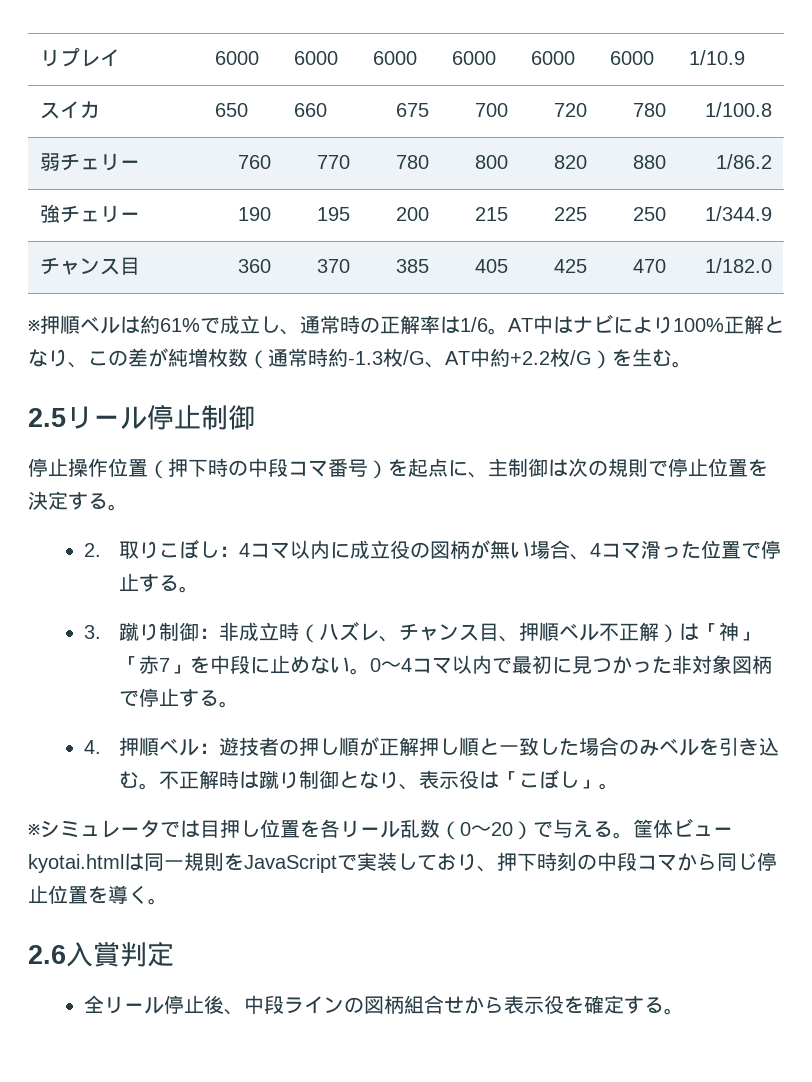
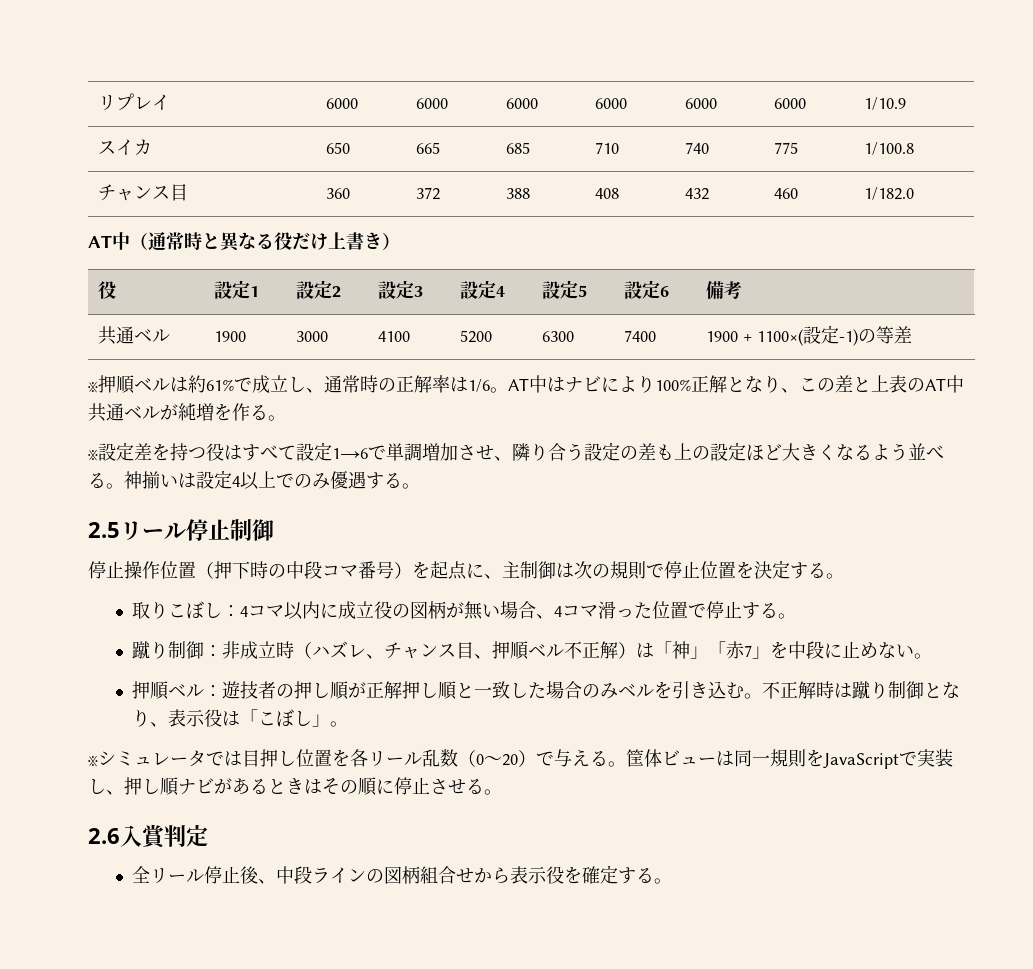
- スイカ | 650 | 660 | 675 | 700 | 720 | 780 | 1/100.8
- 弱チェリー | 760 | 770 | 780 | 800 | 820 | 880 | 1/86.2
- 強チェリー | 190 | 195 | 200 | 215 | 225 | 250 | 1/344.9
- チャンス目 | 360 | 370 | 385 | 405 | 425 | 470 | 1/182.0
+ スイカ | 650 | 665 | 685 | 710 | 740 | 775 | 1/100.8
+ チャンス目 | 360 | 372 | 388 | 408 | 432 | 460 | 1/182.0
+ AT中（通常時と異なる役だけ上書き）
+ 役 | 設定1 | 設定2 | 設定3 | 設定4 | 設定5 | 設定6 | 備考
+ 共通ベル | 1900 | 3000 | 4100 | 5200 | 6300 | 7400 | 1900 + 1100×(設定-1)の等差
- AT中はナビにより100%正解となり、この差が純増枚数（通常時約-1.3枚/G、AT中約+2.2枚/G）を生む。
+ AT中はナビにより100%正解となり、この差と上表のAT中共通ベルが純増を作る。
+ ※設定差を持つ役はすべて設定1→6で単調増加させ、隣り合う設定の差も上の設定ほど大きくなるよう並べる。神揃いは設定4以上でのみ優遇する。
- 2.取りこぼし：4コマ以内に成立役の図柄が無い場合、4コマ滑った位置で停止する。
+ 取りこぼし：4コマ以内に成立役の図柄が無い場合、4コマ滑った位置で停止する。
- 3.蹴り制御：非成立時（ハズレ、チャンス目、押順ベル不正解）は「神」「赤7」を中段に止めない。0〜4コマ以内で最初に見つかった非対象図柄で停止する。
- 4.押順ベル：遊技者の押し順が正解押し順と一致した場合のみベルを引き込む。
+ 蹴り制御：非成立時（ハズレ、チャンス目、押順ベル不正解）は「神」「赤7」を中段に止めない。
+ 押順ベル：遊技者の押し順が正解押し順と一致した場合のみベルを引き込む。
- 筐体ビューkyotai.htmlは同一規則をJavaScriptで実装しており、押下時刻の中段コマから同じ停止位置を導く。
+ 筐体ビューは同一規則をJavaScriptで実装し、押し順ナビがあるときはその順に停止させる。

